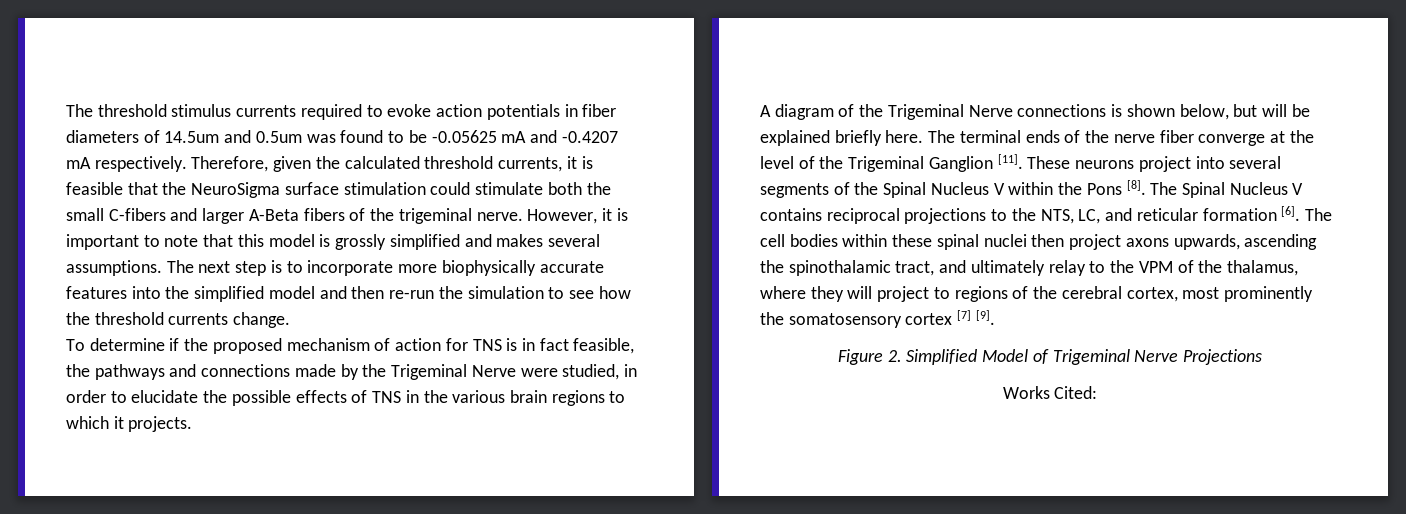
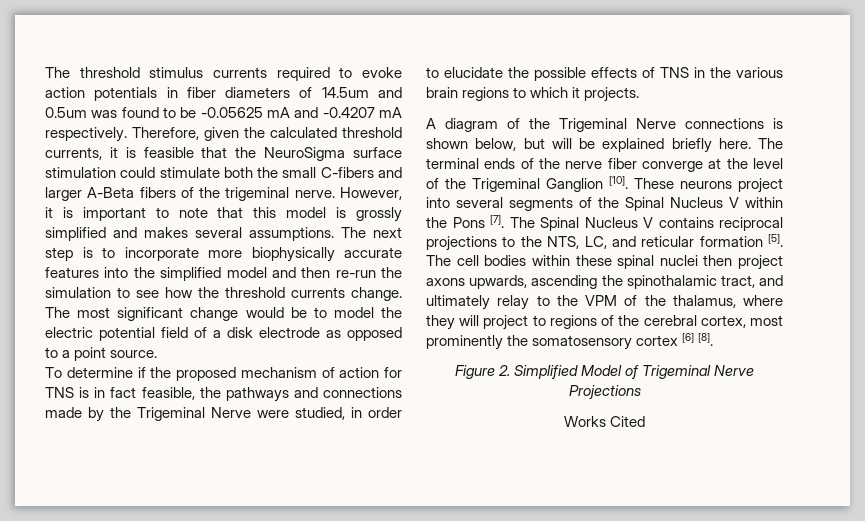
+ The most significant change would be to model the electric potential field of a disk electrode as opposed to a point source.
- The terminal ends of the nerve fiber converge at the level of the Trigeminal Ganglion [11].
+ The terminal ends of the nerve fiber converge at the level of the Trigeminal Ganglion [10].
- These neurons project into several segments of the Spinal Nucleus V within the Pons [8].
+ These neurons project into several segments of the Spinal Nucleus V within the Pons [7].
- The Spinal Nucleus V contains reciprocal projections to the NTS, LC, and reticular formation [6].
+ The Spinal Nucleus V contains reciprocal projections to the NTS, LC, and reticular formation [5].
- The cell bodies within these spinal nuclei then project axons upwards, ascending the spinothalamic tract, and ultimately relay to the VPM of the thalamus, where they will project to regions of the cerebral cortex, most prominently the somatosensory cortex [7] [9].
+ The cell bodies within these spinal nuclei then project axons upwards, ascending the spinothalamic tract, and ultimately relay to the VPM of the thalamus, where they will project to regions of the cerebral cortex, most prominently the somatosensory cortex [6] [8].
- Works Cited:
+ Works Cited

